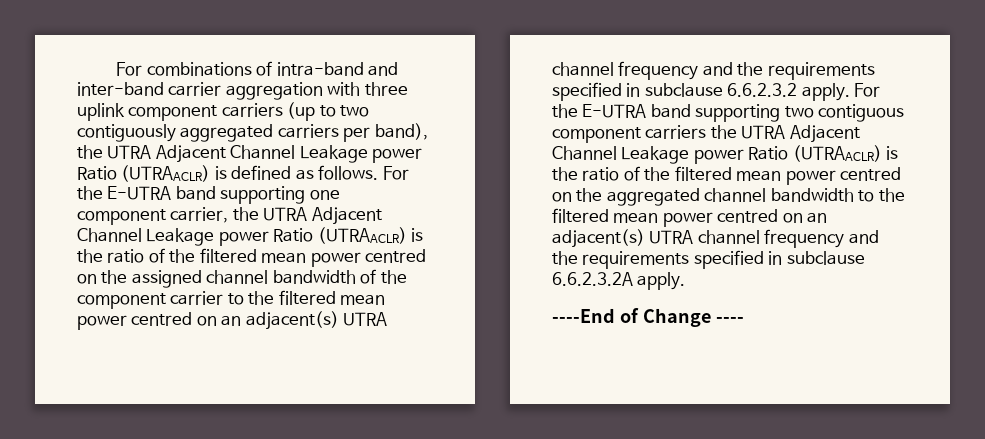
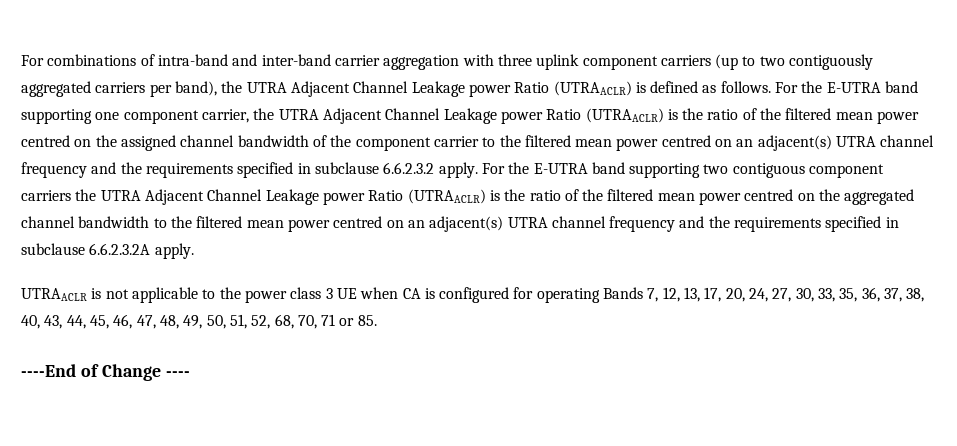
+ UTRAACLR is not applicable to the power class 3 UE when CA is configured for operating Bands 7, 12, 13, 17, 20, 24, 27, 30, 33, 35, 36, 37, 38, 40, 43, 44, 45, 46, 47, 48, 49, 50, 51, 52, 68, 70, 71 or 85.

